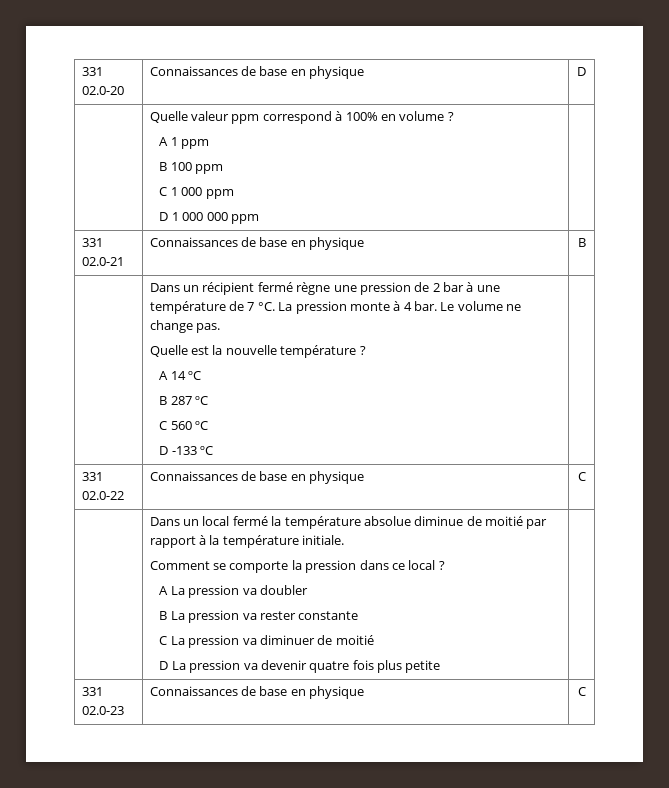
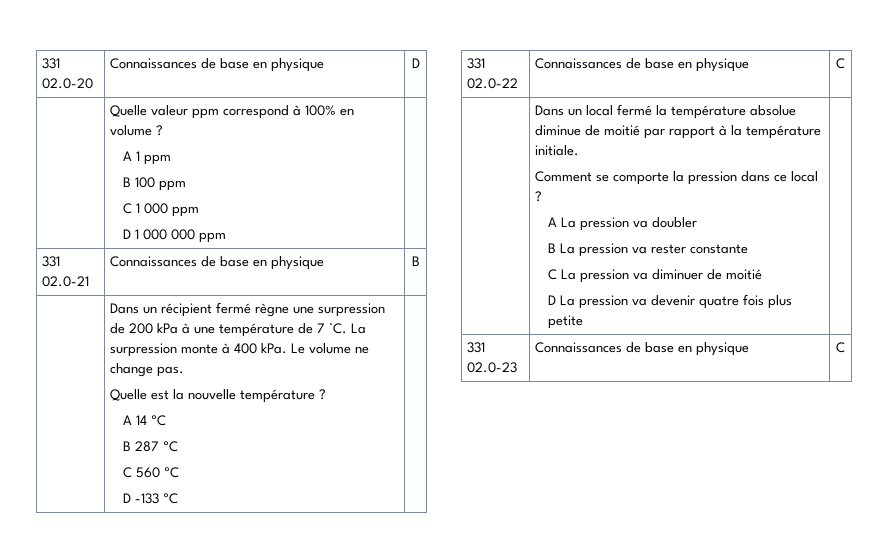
- Dans un récipient fermé règne une pression de 2 bar à une température de 7 °C.
+ Dans un récipient fermé règne une surpression de 200 kPa à une température de 7 °C.
- La pression monte à 4 bar.
+ La surpression monte à 400 kPa.

